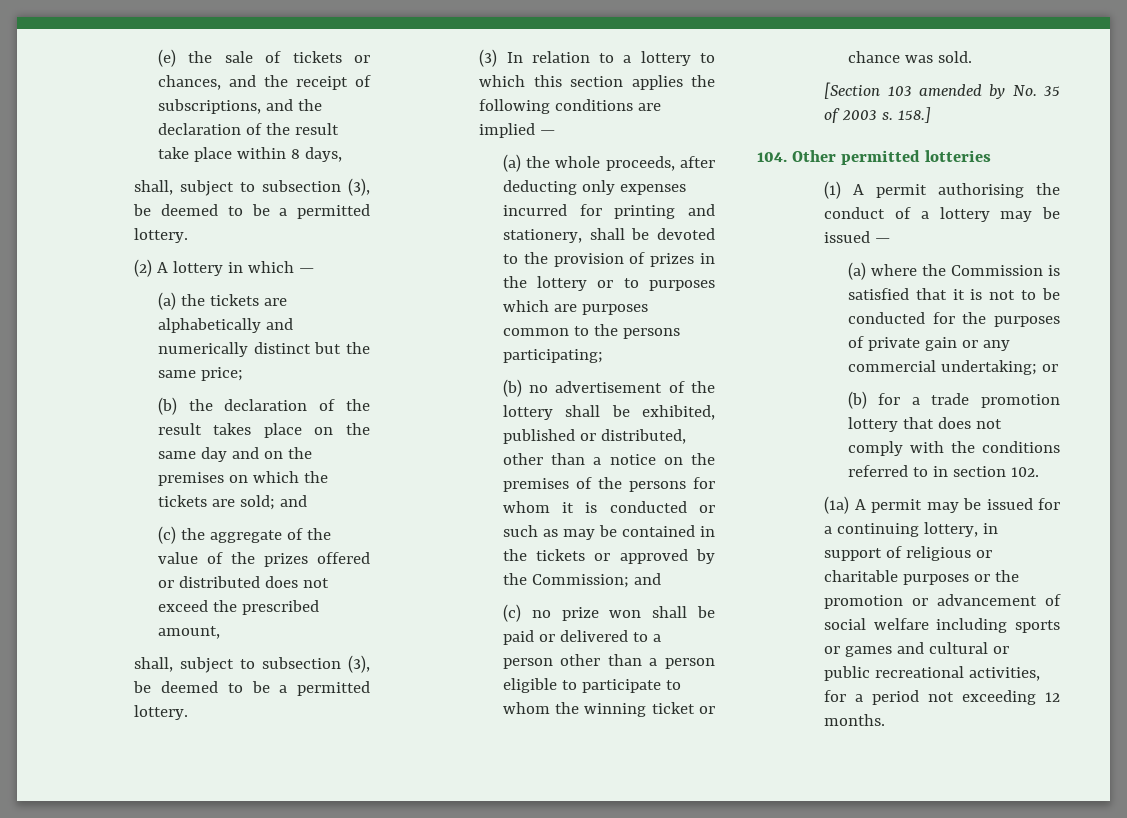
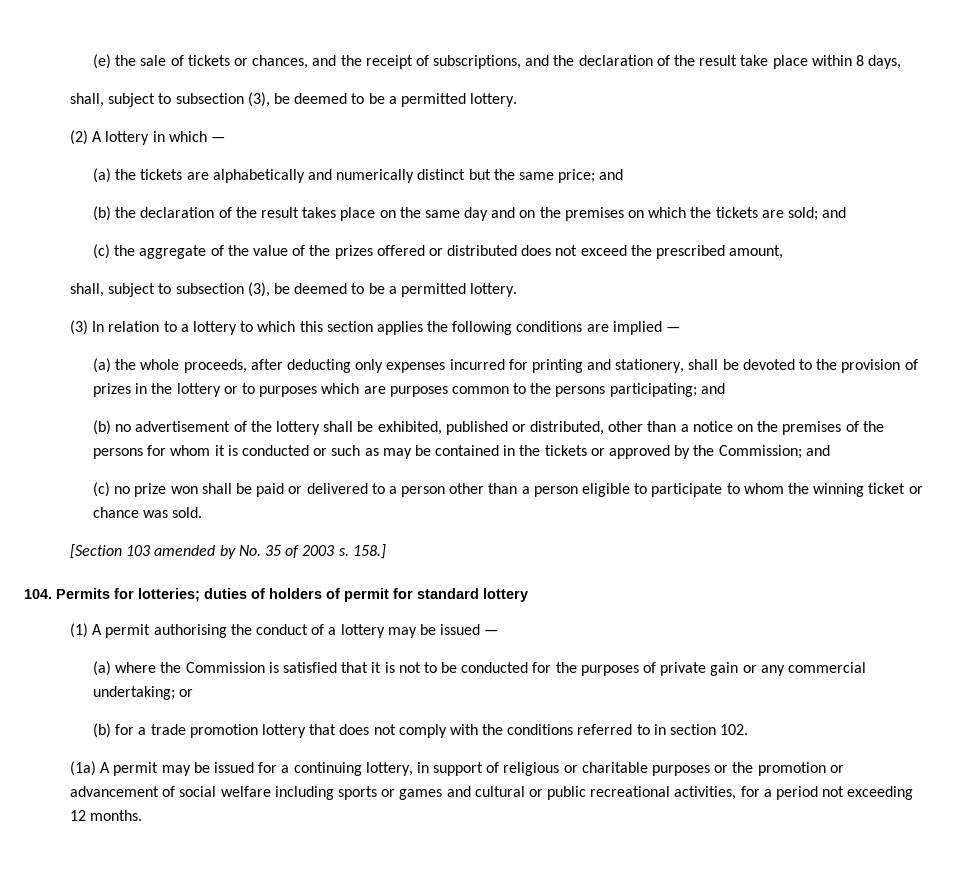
- (a) the tickets are alphabetically and numerically distinct but the same price;
+ (a) the tickets are alphabetically and numerically distinct but the same price; and
- (a) the whole proceeds, after deducting only expenses incurred for printing and stationery, shall be devoted to the provision of prizes in the lottery or to purposes which are purposes common to the persons participating;
+ (a) the whole proceeds, after deducting only expenses incurred for printing and stationery, shall be devoted to the provision of prizes in the lottery or to purposes which are purposes common to the persons participating; and
- 104. Other permitted lotteries
+ 104. Permits for lotteries; duties of holders of permit for standard lottery

